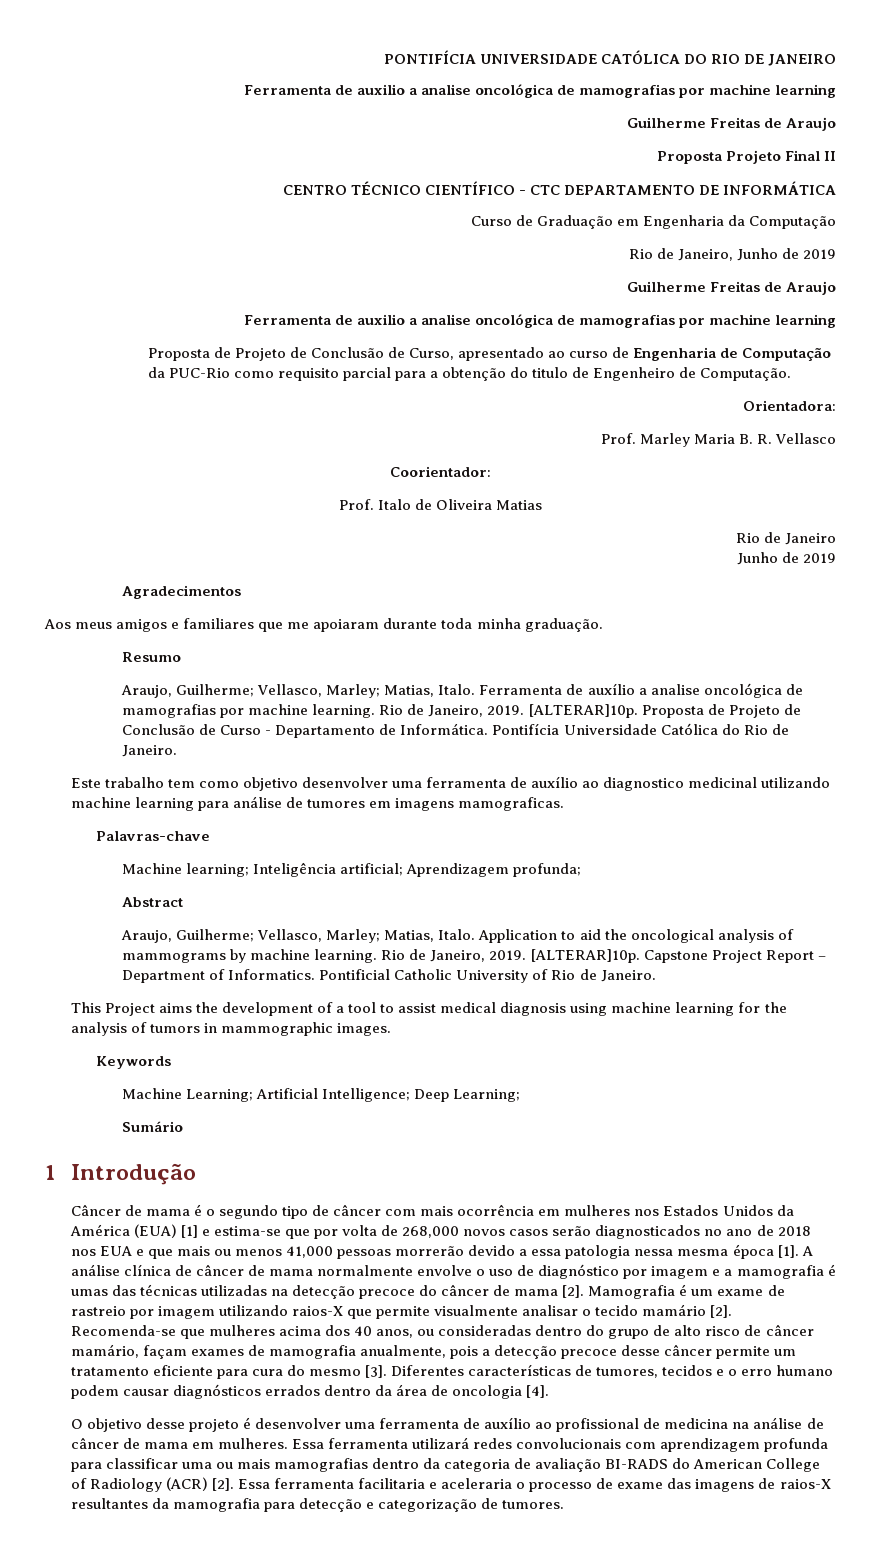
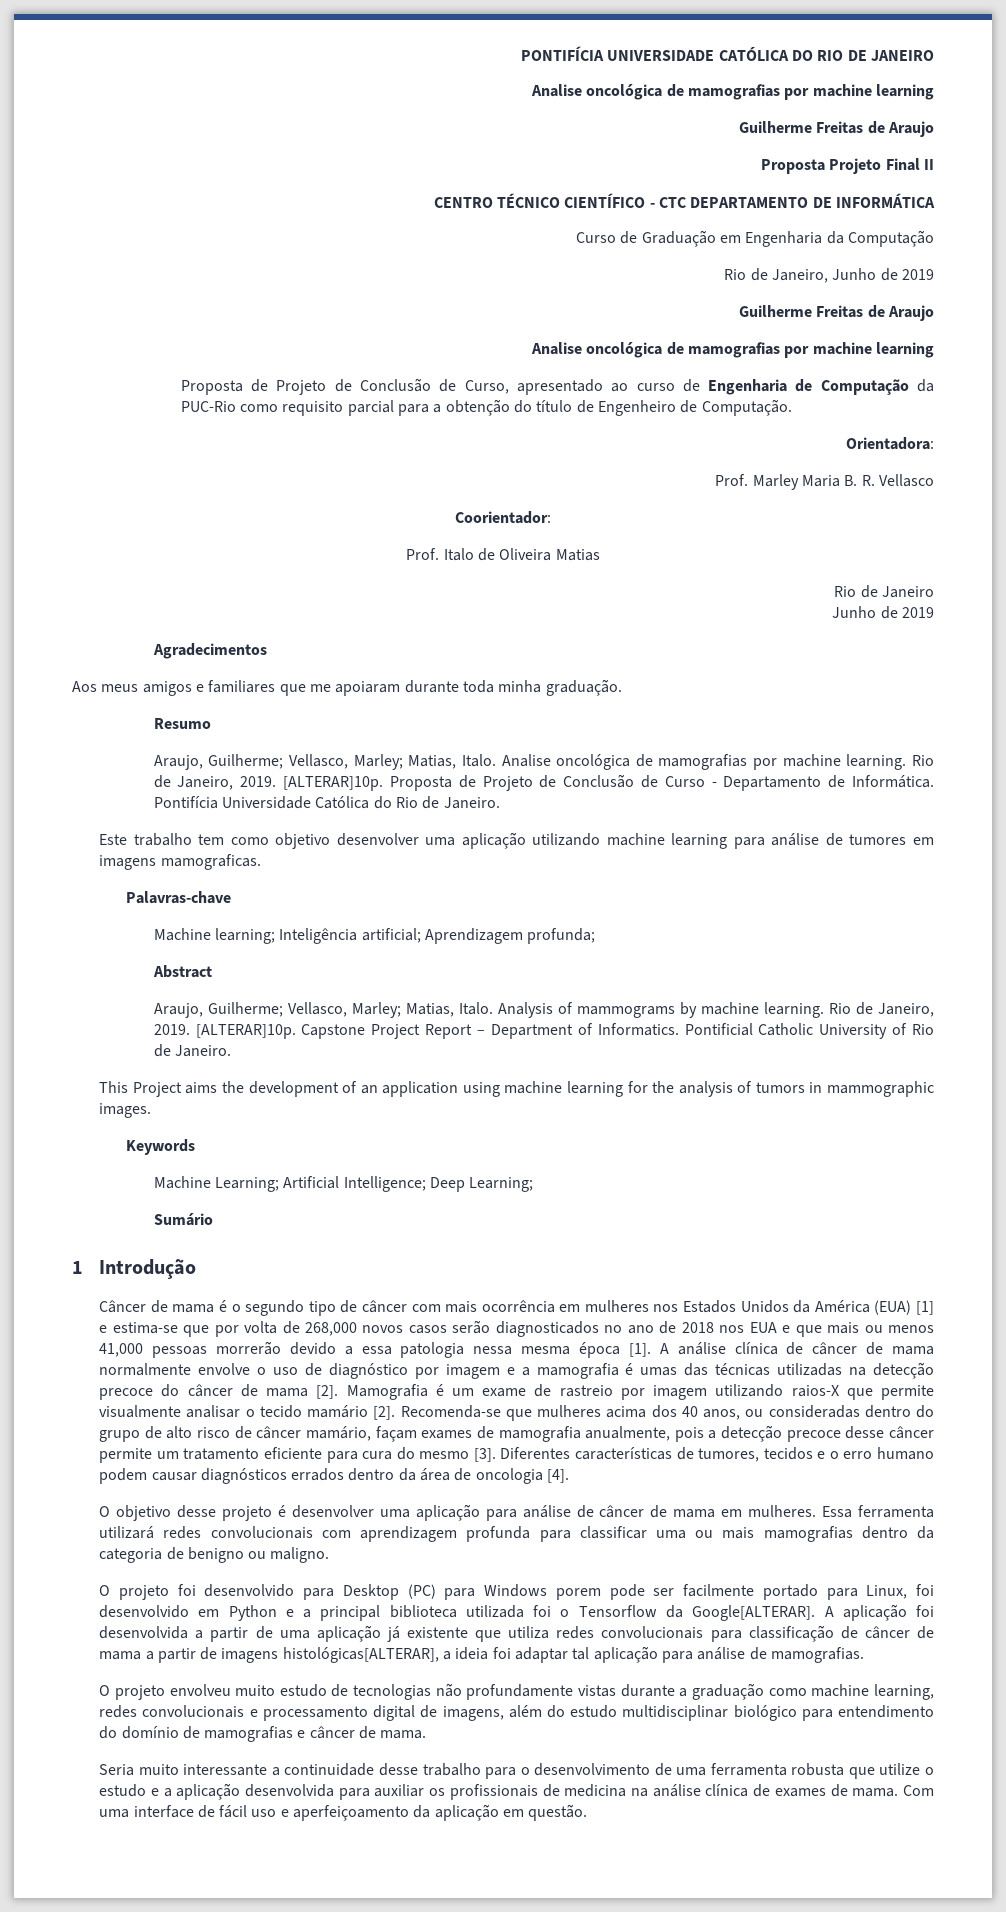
  PONTIFÍCIA UNIVERSIDADE CATÓLICA DO RIO DE JANEIRO
- Ferramenta de auxilio a analise oncológica de mamografias por machine learning
+ Analise oncológica de mamografias por machine learning
  Rio de Janeiro, Junho de 2019
  Guilherme Freitas de Araujo
- Ferramenta de auxilio a analise oncológica de mamografias por machine learning
+ Analise oncológica de mamografias por machine learning
- Proposta de Projeto de Conclusão de Curso, apresentado ao curso de Engenharia de Computação da PUC-Rio como requisito parcial para a obtenção do titulo de Engenheiro de Computação.
+ Proposta de Projeto de Conclusão de Curso, apresentado ao curso de Engenharia de Computação da PUC-Rio como requisito parcial para a obtenção do título de Engenheiro de Computação.
- Ferramenta de auxílio a analise oncológica de mamografias por machine learning.
+ Analise oncológica de mamografias por machine learning.
- Este trabalho tem como objetivo desenvolver uma ferramenta de auxílio ao diagnostico medicinal utilizando machine learning para análise de tumores em imagens mamograficas.
+ Este trabalho tem como objetivo desenvolver uma aplicação utilizando machine learning para análise de tumores em imagens mamograficas.
- Application to aid the oncological analysis of mammograms by machine learning.
+ Analysis of mammograms by machine learning.
- This Project aims the development of a tool to assist medical diagnosis using machine learning for the analysis of tumors in mammographic images.
+ This Project aims the development of an application using machine learning for the analysis of tumors in mammographic images.
- O objetivo desse projeto é desenvolver uma ferramenta de auxílio ao profissional de medicina na análise de câncer de mama em mulheres.
+ O objetivo desse projeto é desenvolver uma aplicação para análise de câncer de mama em mulheres.
- Essa ferramenta utilizará redes convolucionais com aprendizagem profunda para classificar uma ou mais mamografias dentro da categoria de avaliação BI-RADS do American College of Radiology (ACR) [2]. Essa ferramenta facilitaria e aceleraria o processo de exame das imagens de raios-X resultantes da mamografia para detecção e categorização de tumores.
+ Essa ferramenta utilizará redes convolucionais com aprendizagem profunda para classificar uma ou mais mamografias dentro da categoria de benigno ou maligno.
+ O projeto foi desenvolvido para Desktop (PC) para Windows porem pode ser facilmente portado para Linux, foi desenvolvido em Python e a principal biblioteca utilizada foi o Tensorflow da Google[ALTERAR]. A aplicação foi desenvolvida a partir de uma aplicação já existente que utiliza redes convolucionais para classificação de câncer de mama a partir de imagens histológicas[ALTERAR], a ideia foi adaptar tal aplicação para análise de mamografias.
+ O projeto envolveu muito estudo de tecnologias não profundamente vistas durante a graduação como machine learning, redes convolucionais e processamento digital de imagens, além do estudo multidisciplinar biológico para entendimento do domínio de mamografias e câncer de mama.
+ Seria muito interessante a continuidade desse trabalho para o desenvolvimento de uma ferramenta robusta que utilize o estudo e a aplicação desenvolvida para auxiliar os profissionais de medicina na análise clínica de exames de mama. Com uma interface de fácil uso e aperfeiçoamento da aplicação em questão.

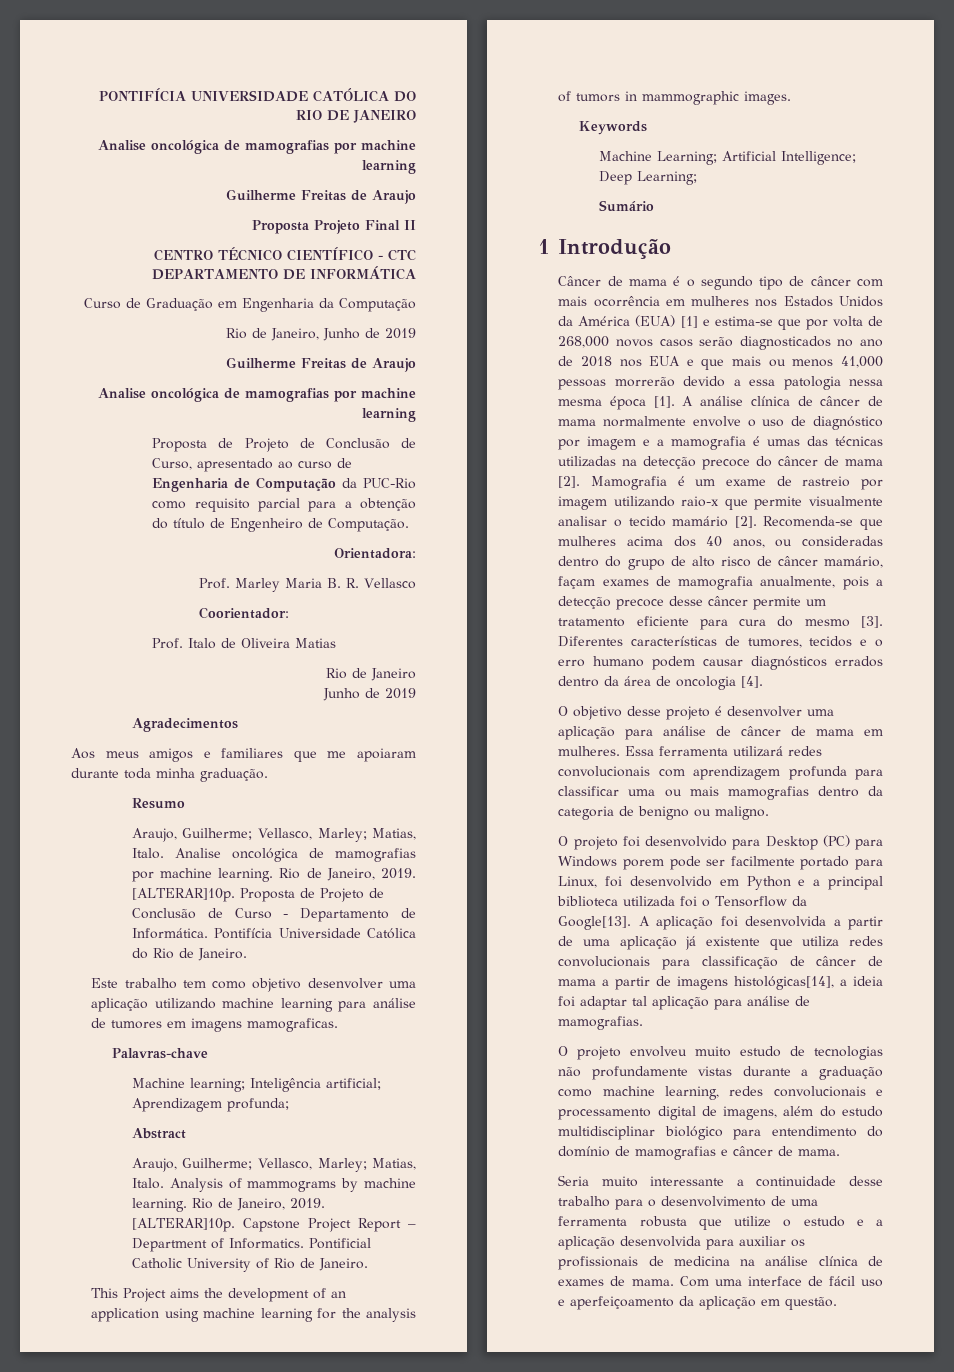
- Mamografia é um exame de rastreio por imagem utilizando raios-X que permite visualmente analisar o tecido mamário [2].
+ Mamografia é um exame de rastreio por imagem utilizando raio-x que permite visualmente analisar o tecido mamário [2].
- O projeto foi desenvolvido para Desktop (PC) para Windows porem pode ser facilmente portado para Linux, foi desenvolvido em Python e a principal biblioteca utilizada foi o Tensorflow da Google[ALTERAR].
+ O projeto foi desenvolvido para Desktop (PC) para Windows porem pode ser facilmente portado para Linux, foi desenvolvido em Python e a principal biblioteca utilizada foi o Tensorflow da Google[13].
- A aplicação foi desenvolvida a partir de uma aplicação já existente que utiliza redes convolucionais para classificação de câncer de mama a partir de imagens histológicas[ALTERAR], a ideia foi adaptar tal aplicação para análise de mamografias.
+ A aplicação foi desenvolvida a partir de uma aplicação já existente que utiliza redes convolucionais para classificação de câncer de mama a partir de imagens histológicas[14], a ideia foi adaptar tal aplicação para análise de mamografias.

